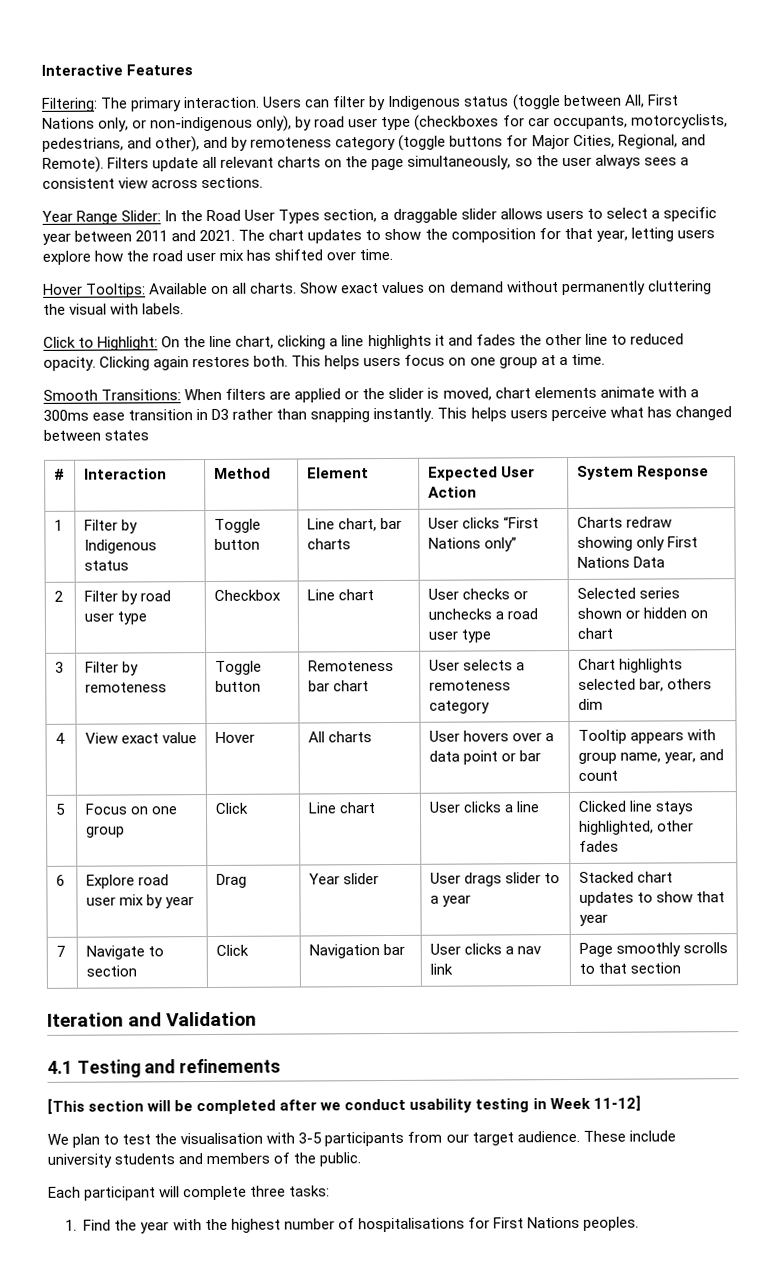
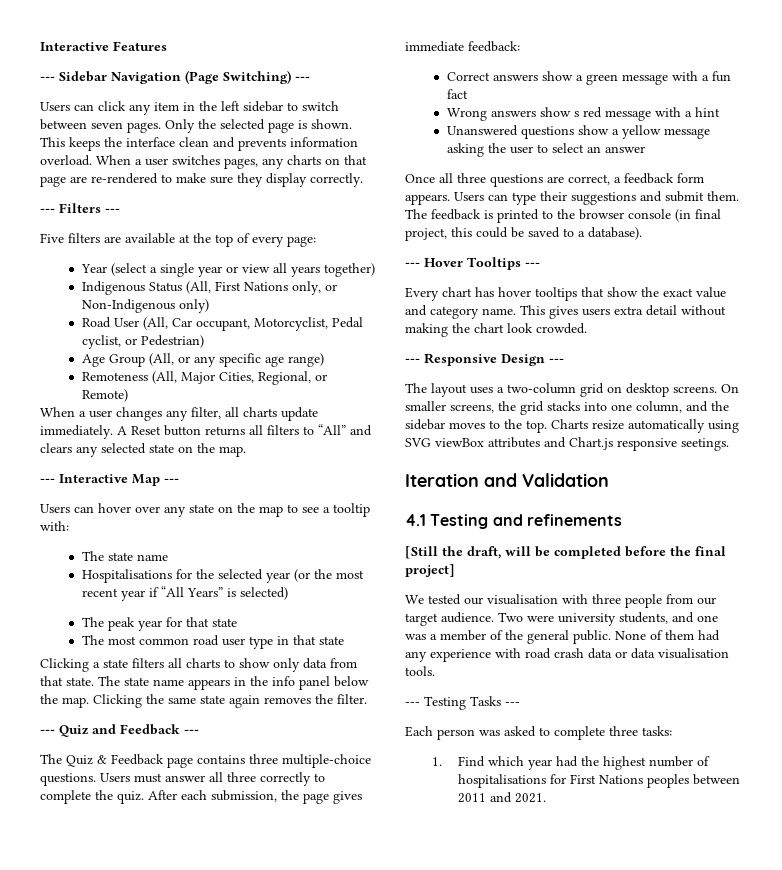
- Filtering: The primary interaction. Users can filter by Indigenous status (toggle between All, First Nations only, or non-indigenous only), by road user type (checkboxes for car occupants, motorcyclists, pedestrians, and other), and by remoteness category (toggle buttons for Major Cities, Regional, and Remote). Filters update all relevant charts on the page simultaneously, so the user always sees a consistent view across sections.
- Year Range Slider: In the Road User Types section, a draggable slider allows users to select a specific year between 2011 and 2021. The chart updates to show the composition for that year, letting users explore how the road user mix has shifted over time.
- Hover Tooltips: Available on all charts. Show exact values on demand without permanently cluttering the visual with labels.
- Click to Highlight: On the line chart, clicking a line highlights it and fades the other line to reduced opacity. Clicking again restores both. This helps users focus on one group at a time.
- Smooth Transitions: When filters are applied or the slider is moved, chart elements animate with a 300ms ease transition in D3 rather than snapping instantly. This helps users perceive what has changed between states
- # | Interaction | Method | Element | Expected User Action | System Response
- 1 | Filter by Indigenous status | Toggle button | Line chart, bar charts | User clicks “First Nations only” | Charts redraw showing only First Nations Data
- 2 | Filter by road user type | Checkbox | Line chart | User checks or unchecks a road user type | Selected series shown or hidden on chart
- 3 | Filter by remoteness | Toggle button | Remoteness bar chart | User selects a remoteness category | Chart highlights selected bar, others dim
- 4 | View exact value | Hover | All charts | User hovers over a data point or bar | Tooltip appears with group name, year, and count
- 5 | Focus on one group | Click | Line chart | User clicks a line | Clicked line stays highlighted, other fades
- 6 | Explore road user mix by year | Drag | Year slider | User drags slider to a year | Stacked chart updates to show that year
- 7 | Navigate to section | Click | Navigation bar | User clicks a nav link | Page smoothly scrolls to that section
+ --- Sidebar Navigation (Page Switching) ---
+ Users can click any item in the left sidebar to switch between seven pages. Only the selected page is shown. This keeps the interface clean and prevents information overload. When a user switches pages, any charts on that page are re-rendered to make sure they display correctly.
+ --- Filters ---
+ Five filters are available at the top of every page:
+ Year (select a single year or view all years together)
+ Indigenous Status (All, First Nations only, or Non-Indigenous only)
+ Road User (All, Car occupant, Motorcyclist, Pedal cyclist, or Pedestrian)
+ Age Group (All, or any specific age range)
+ Remoteness (All, Major Cities, Regional, or Remote)
+ When a user changes any filter, all charts update immediately. A Reset button returns all filters to “All” and clears any selected state on the map.
+ --- Interactive Map ---
+ Users can hover over any state on the map to see a tooltip with:
+ The state name
+ Hospitalisations for the selected year (or the most recent year if “All Years” is selected)
+ The peak year for that state
+ The most common road user type in that state
+ Clicking a state filters all charts to show only data from that state. The state name appears in the info panel below the map. Clicking the same state again removes the filter.
+ --- Quiz and Feedback ---
+ The Quiz & Feedback page contains three multiple-choice questions. Users must answer all three correctly to complete the quiz. After each submission, the page gives immediate feedback:
+ Correct answers show a green message with a fun fact
+ Wrong answers show s red message with a hint
+ Unanswered questions show a yellow message asking the user to select an answer
+ Once all three questions are correct, a feedback form appears. Users can type their suggestions and submit them. The feedback is printed to the browser console (in final project, this could be saved to a database).
+ --- Hover Tooltips ---
+ Every chart has hover tooltips that show the exact value and category name. This gives users extra detail without making the chart look crowded.
+ --- Responsive Design ---
+ The layout uses a two-column grid on desktop screens. On smaller screens, the grid stacks into one column, and the sidebar moves to the top. Charts resize automatically using SVG viewBox attributes and Chart.js responsive seetings.
- [This section will be completed after we conduct usability testing in Week 11-12]
- We plan to test the visualisation with 3-5 participants from our target audience. These include university students and members of the public.
- Each participant will complete three tasks:
+ [Still the draft, will be completed before the final project]
+ We tested our visualisation with three people from our target audience. Two were university students, and one was a member of the general public. None of them had any experience with road crash data or data visualisation tools.
+ --- Testing Tasks ---
+ Each person was asked to complete three tasks:
- 1. Find the year with the highest number of hospitalisations for First Nations peoples.
+ 1. Find which year had the highest number of hospitalisations for First Nations peoples between 2011 and 2021.

